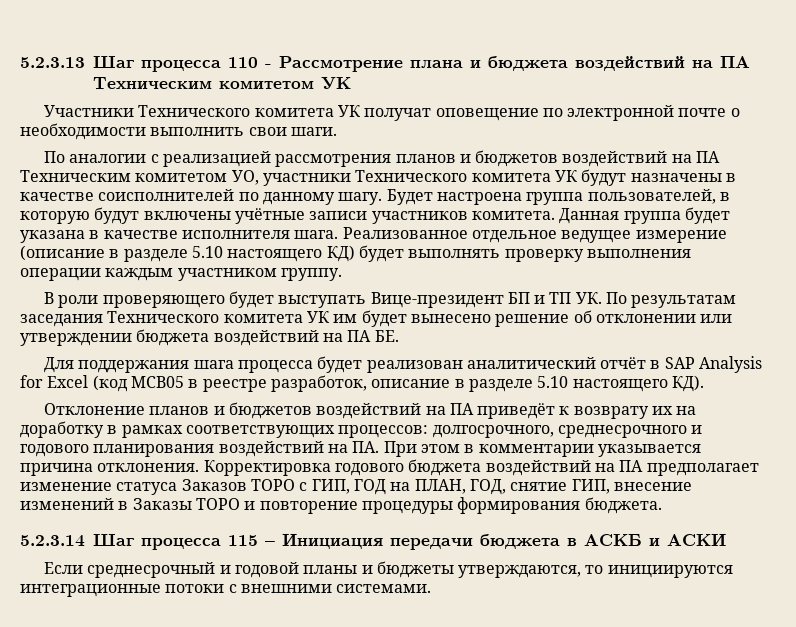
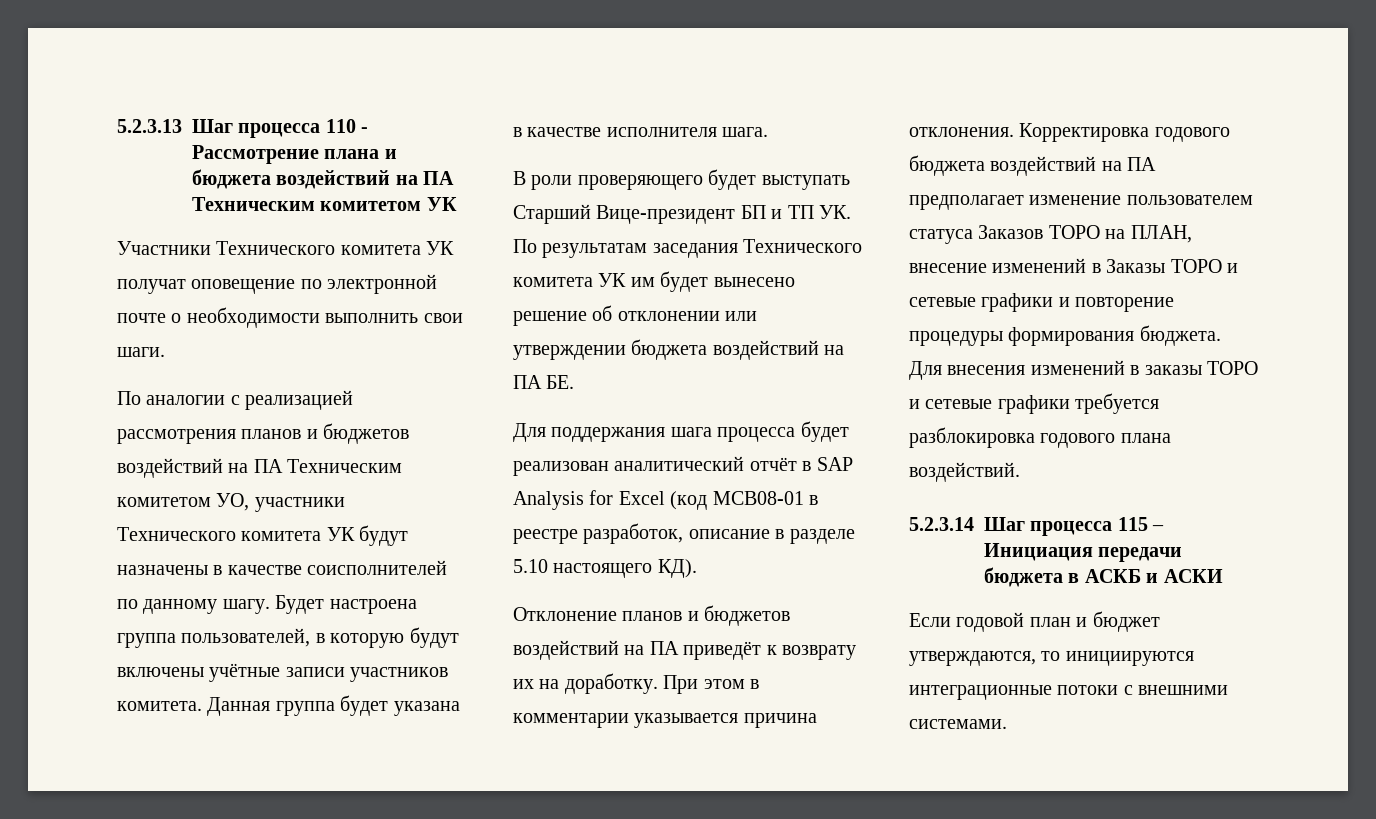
- Реализованное отдельное ведущее измерение (описание в разделе 5.10 настоящего КД) будет выполнять проверку выполнения операции каждым участником группу.
- В роли проверяющего будет выступать Вице-президент БП и ТП УК. По результатам заседания Технического комитета УК им будет вынесено решение об отклонении или утверждении бюджета воздействий на ПА БЕ.
+ В роли проверяющего будет выступать Старший Вице-президент БП и ТП УК. По результатам заседания Технического комитета УК им будет вынесено решение об отклонении или утверждении бюджета воздействий на ПА БЕ.
- Для поддержания шага процесса будет реализован аналитический отчёт в SAP Analysis for Excel (код MCB05 в реестре разработок, описание в разделе 5.10 настоящего КД).
+ Для поддержания шага процесса будет реализован аналитический отчёт в SAP Analysis for Excel (код MCB08-01 в реестре разработок, описание в разделе 5.10 настоящего КД).
- Отклонение планов и бюджетов воздействий на ПА приведёт к возврату их на доработку в рамках соответствующих процессов: долгосрочного, среднесрочного и годового планирования воздействий на ПА. При этом в комментарии указывается причина отклонения.
+ Отклонение планов и бюджетов воздействий на ПА приведёт к возврату их на доработку. При этом в комментарии указывается причина отклонения.
- Корректировка годового бюджета воздействий на ПА предполагает изменение статуса Заказов ТОРО с ГИП, ГОД на ПЛАН, ГОД, снятие ГИП, внесение изменений в Заказы ТОРО и повторение процедуры формирования бюджета.
+ Корректировка годового бюджета воздействий на ПА предполагает изменение пользователем статуса Заказов ТОРО на ПЛАН, внесение изменений в Заказы ТОРО и сетевые графики и повторение процедуры формирования бюджета. Для внесения изменений в заказы ТОРО и сетевые графики требуется разблокировка годового плана воздействий.
- Если среднесрочный и годовой планы и бюджеты утверждаются, то инициируются интеграционные потоки с внешними системами.
+ Если годовой план и бюджет утверждаются, то инициируются интеграционные потоки с внешними системами.

